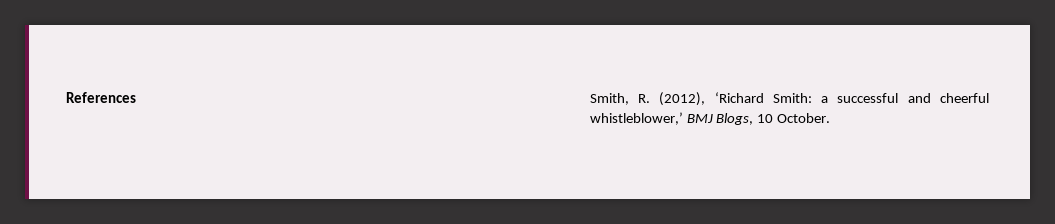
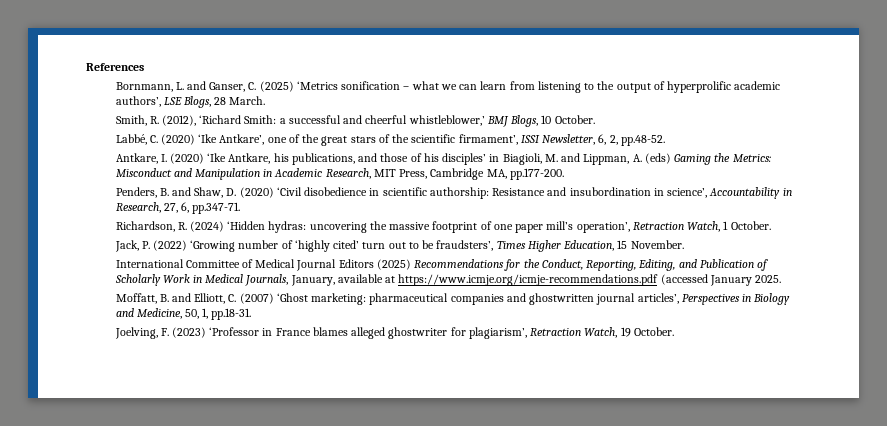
+ Bornmann, L. and Ganser, C. (2025) ‘Metrics sonification – what we can learn from listening to the output of hyperprolific academic authors’, LSE Blogs, 28 March.
+ Labbé, C. (2020) ‘Ike Antkare’, one of the great stars of the scientific firmament’, ISSI Newsletter, 6, 2, pp.48-52.
+ Antkare, I. (2020) ‘Ike Antkare, his publications, and those of his disciples’ in Biagioli, M. and Lippman, A. (eds) Gaming the Metrics: Misconduct and Manipulation in Academic Research, MIT Press, Cambridge MA, pp.177-200.
+ Penders, B. and Shaw, D. (2020) ‘Civil disobedience in scientific authorship: Resistance and insubordination in science’, Accountability in Research, 27, 6, pp.347-71.
+ Richardson, R. (2024) ‘Hidden hydras: uncovering the massive footprint of one paper mill’s operation’, Retraction Watch, 1 October.
+ Jack, P. (2022) ‘Growing number of ‘highly cited’ turn out to be fraudsters’, Times Higher Education, 15 November.
+ International Committee of Medical Journal Editors (2025) Recommendations for the Conduct, Reporting, Editing, and Publication of Scholarly Work in Medical Journals, January, available at https://www.icmje.org/icmje-recommendations.pdf (accessed January 2025.
+ Moffatt, B. and Elliott, C. (2007) ‘Ghost marketing: pharmaceutical companies and ghostwritten journal articles’, Perspectives in Biology and Medicine, 50, 1, pp.18-31.
+ Joelving, F. (2023) ‘Professor in France blames alleged ghostwriter for plagiarism’, Retraction Watch, 19 October.

